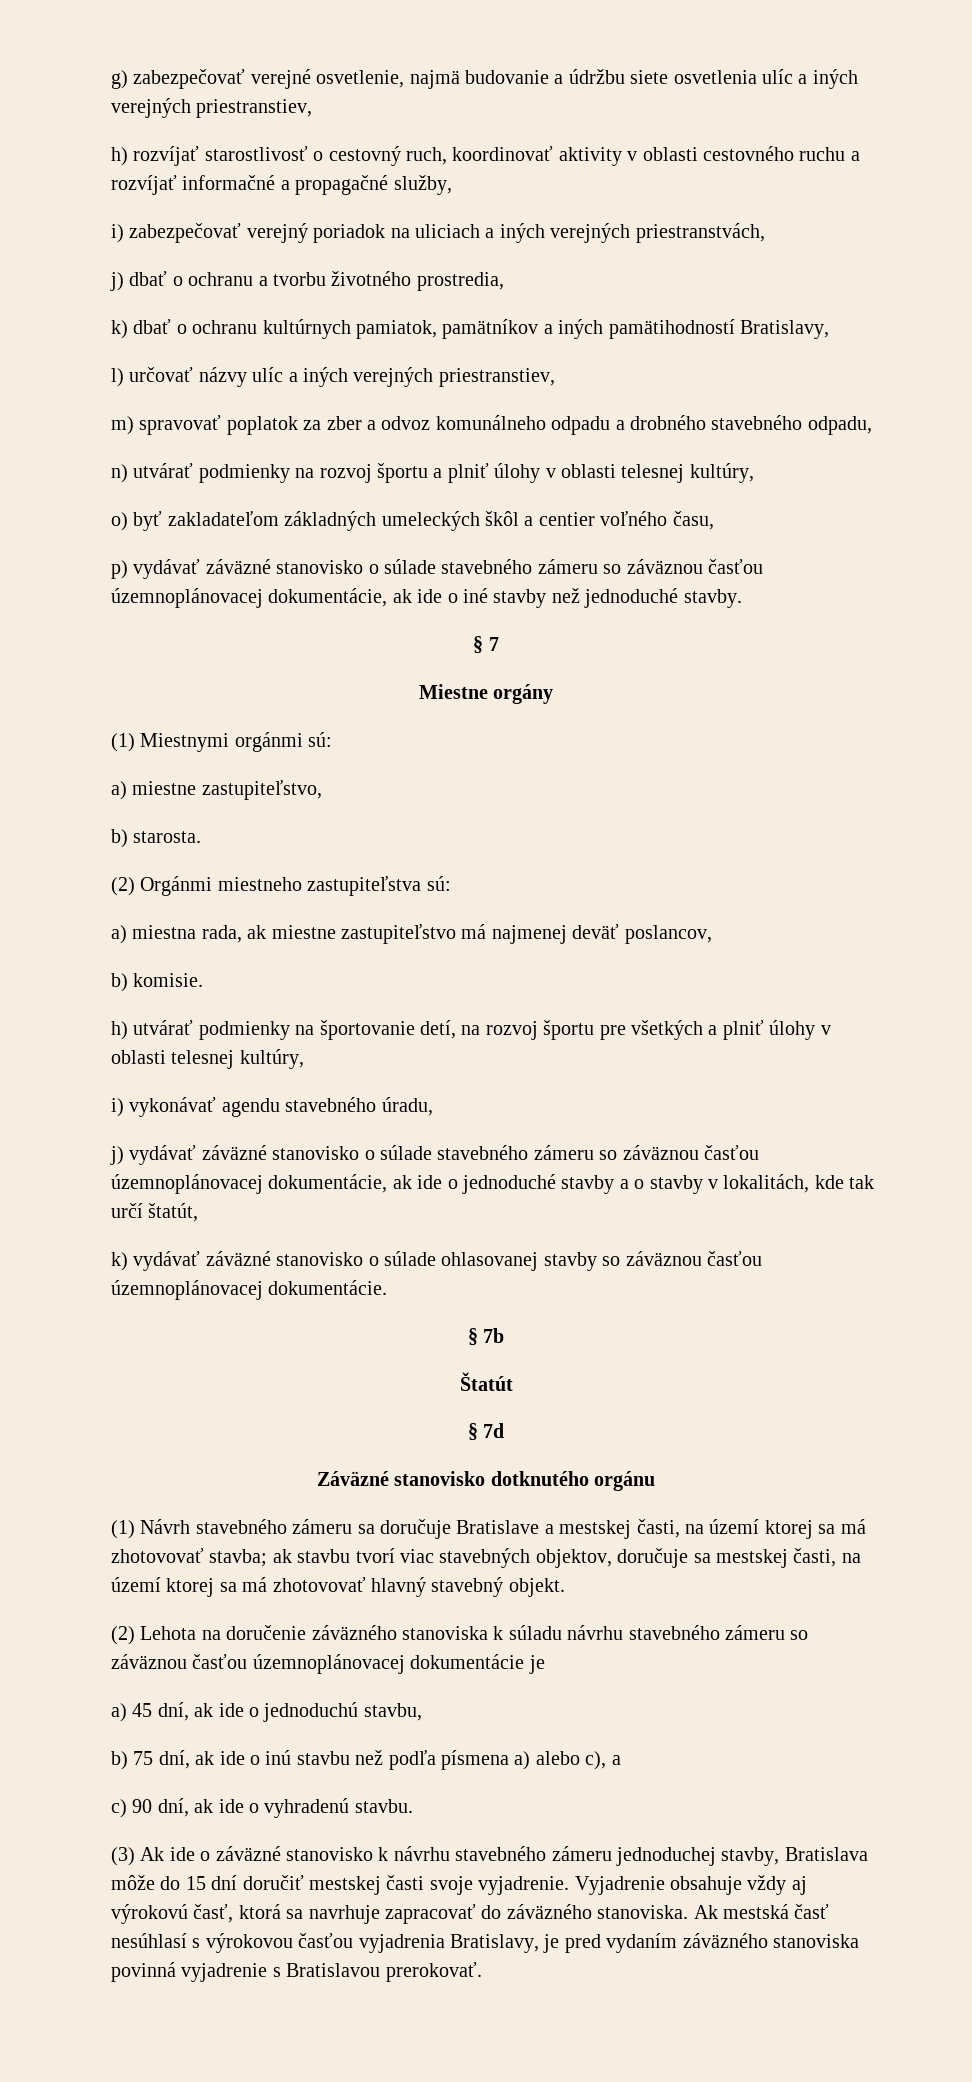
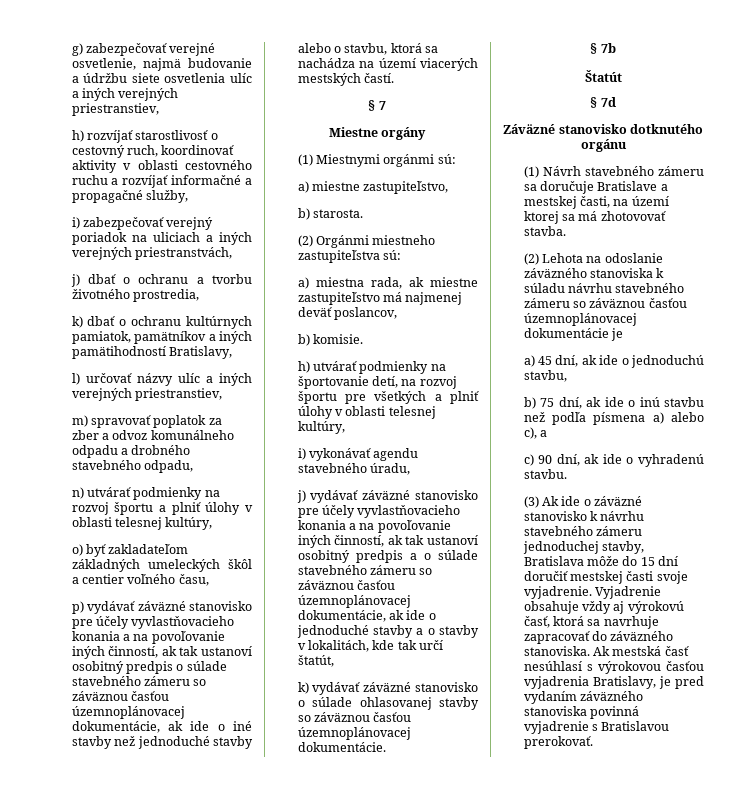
- p) vydávať záväzné stanovisko o súlade stavebného zámeru so záväznou časťou územnoplánovacej dokumentácie, ak ide o iné stavby než jednoduché stavby.
+ p) vydávať záväzné stanovisko pre účely vyvlastňovacieho konania a na povoľovanie iných činností, ak tak ustanoví osobitný predpis o súlade stavebného zámeru so záväznou časťou územnoplánovacej dokumentácie, ak ide o iné stavby než jednoduché stavby alebo o stavbu, ktorá sa nachádza na území viacerých mestských častí.
- j) vydávať záväzné stanovisko o súlade stavebného zámeru so záväznou časťou územnoplánovacej dokumentácie, ak ide o jednoduché stavby a o stavby v lokalitách, kde tak určí štatút,
+ j) vydávať záväzné stanovisko pre účely vyvlastňovacieho konania a na povoľovanie iných činností, ak tak ustanoví osobitný predpis a o súlade stavebného zámeru so záväznou časťou územnoplánovacej dokumentácie, ak ide o jednoduché stavby a o stavby v lokalitách, kde tak určí štatút,
- (1) Návrh stavebného zámeru sa doručuje Bratislave a mestskej časti, na území ktorej sa má zhotovovať stavba; ak stavbu tvorí viac stavebných objektov, doručuje sa mestskej časti, na území ktorej sa má zhotovovať hlavný stavebný objekt.
+ (1) Návrh stavebného zámeru sa doručuje Bratislave a mestskej časti, na území ktorej sa má zhotovovať stavba.
- (2) Lehota na doručenie záväzného stanoviska k súladu návrhu stavebného zámeru so záväznou časťou územnoplánovacej dokumentácie je
+ (2) Lehota na odoslanie záväzného stanoviska k súladu návrhu stavebného zámeru so záväznou časťou územnoplánovacej dokumentácie je

